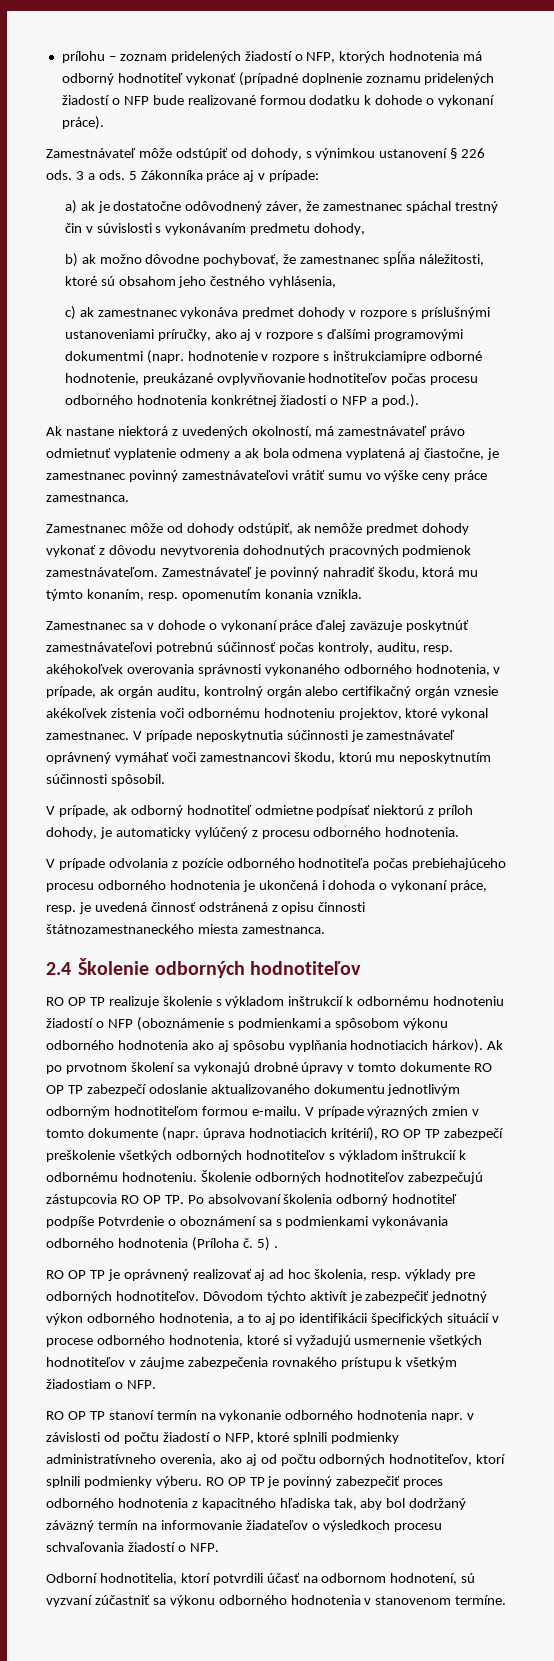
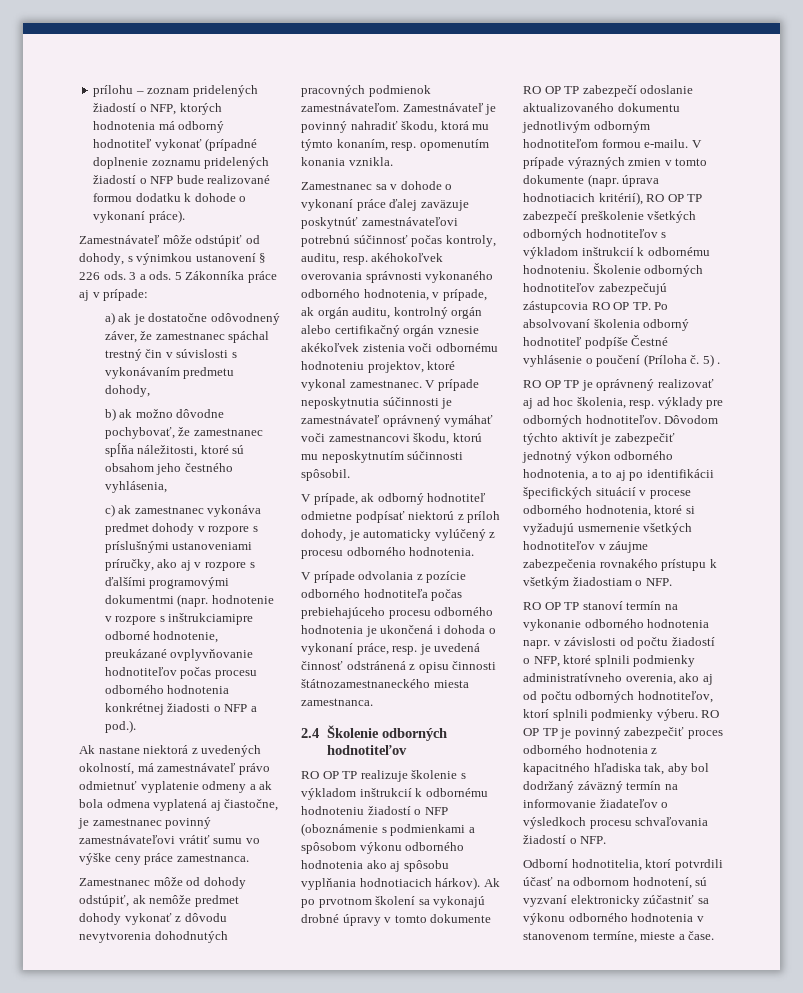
- Školenie odborných hodnotiteľov zabezpečujú zástupcovia RO OP TP. Po absolvovaní školenia odborný hodnotiteľ podpíše Potvrdenie o oboznámení sa s podmienkami vykonávania odborného hodnotenia (Príloha č.
+ Školenie odborných hodnotiteľov zabezpečujú zástupcovia RO OP TP. Po absolvovaní školenia odborný hodnotiteľ podpíše Čestné vyhlásenie o poučení (Príloha č.
- Odborní hodnotitelia, ktorí potvrdili účasť na odbornom hodnotení, sú vyzvaní zúčastniť sa výkonu odborného hodnotenia v stanovenom termíne.
+ Odborní hodnotitelia, ktorí potvrdili účasť na odbornom hodnotení, sú vyzvaní elektronicky zúčastniť sa výkonu odborného hodnotenia v stanovenom termíne, mieste a čase.

